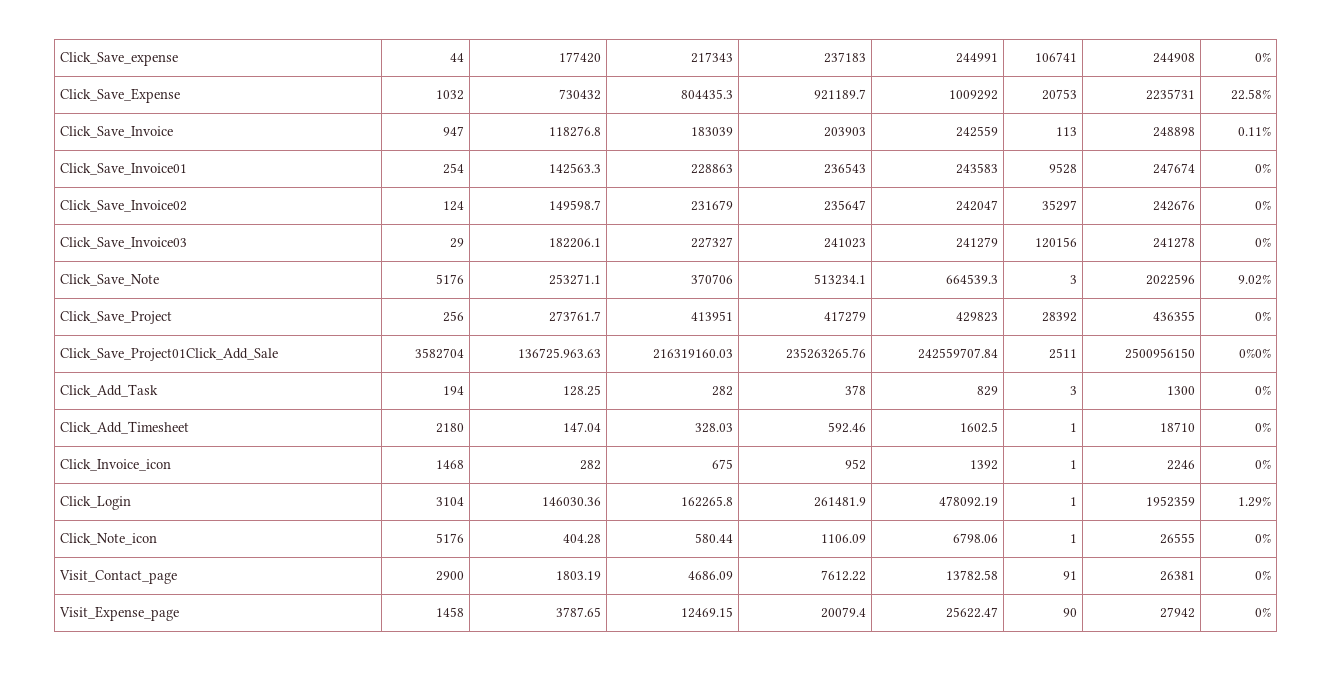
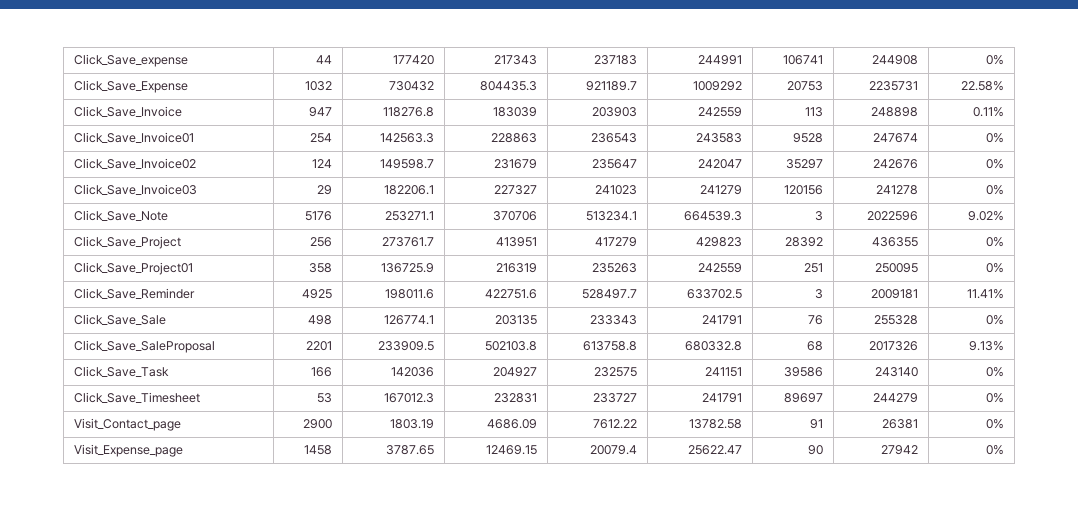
- Click_Save_Project01Click_Add_Sale | 3582704 | 136725.963.63 | 216319160.03 | 235263265.76 | 242559707.84 | 2511 | 2500956150 | 0%0%
- Click_Add_Task | 194 | 128.25 | 282 | 378 | 829 | 3 | 1300 | 0%
- Click_Add_Timesheet | 2180 | 147.04 | 328.03 | 592.46 | 1602.5 | 1 | 18710 | 0%
- Click_Invoice_icon | 1468 | 282 | 675 | 952 | 1392 | 1 | 2246 | 0%
- Click_Login | 3104 | 146030.36 | 162265.8 | 261481.9 | 478092.19 | 1 | 1952359 | 1.29%
- Click_Note_icon | 5176 | 404.28 | 580.44 | 1106.09 | 6798.06 | 1 | 26555 | 0%
+ Click_Save_Project01 | 358 | 136725.9 | 216319 | 235263 | 242559 | 251 | 250095 | 0%
+ Click_Save_Reminder | 4925 | 198011.6 | 422751.6 | 528497.7 | 633702.5 | 3 | 2009181 | 11.41%
+ Click_Save_Sale | 498 | 126774.1 | 203135 | 233343 | 241791 | 76 | 255328 | 0%
+ Click_Save_SaleProposal | 2201 | 233909.5 | 502103.8 | 613758.8 | 680332.8 | 68 | 2017326 | 9.13%
+ Click_Save_Task | 166 | 142036 | 204927 | 232575 | 241151 | 39586 | 243140 | 0%
+ Click_Save_Timesheet | 53 | 167012.3 | 232831 | 233727 | 241791 | 89697 | 244279 | 0%

